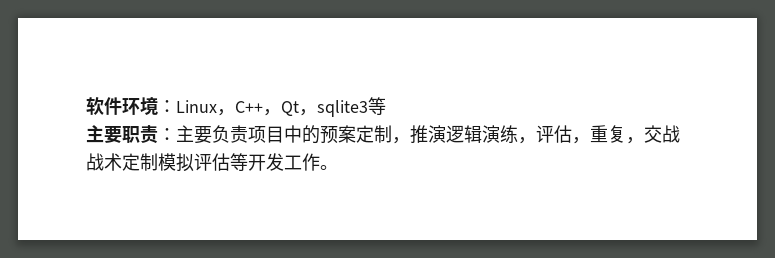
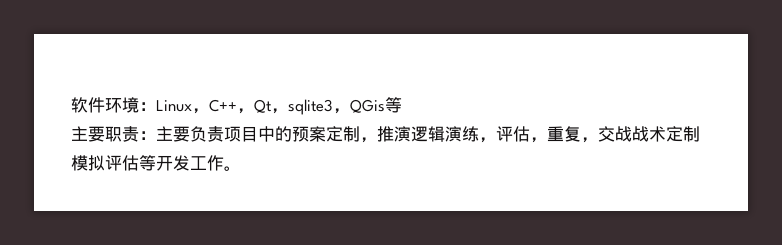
- 软件环境：Linux，C++，Qt，sqlite3等
+ 软件环境：Linux，C++，Qt，sqlite3，QGis等

